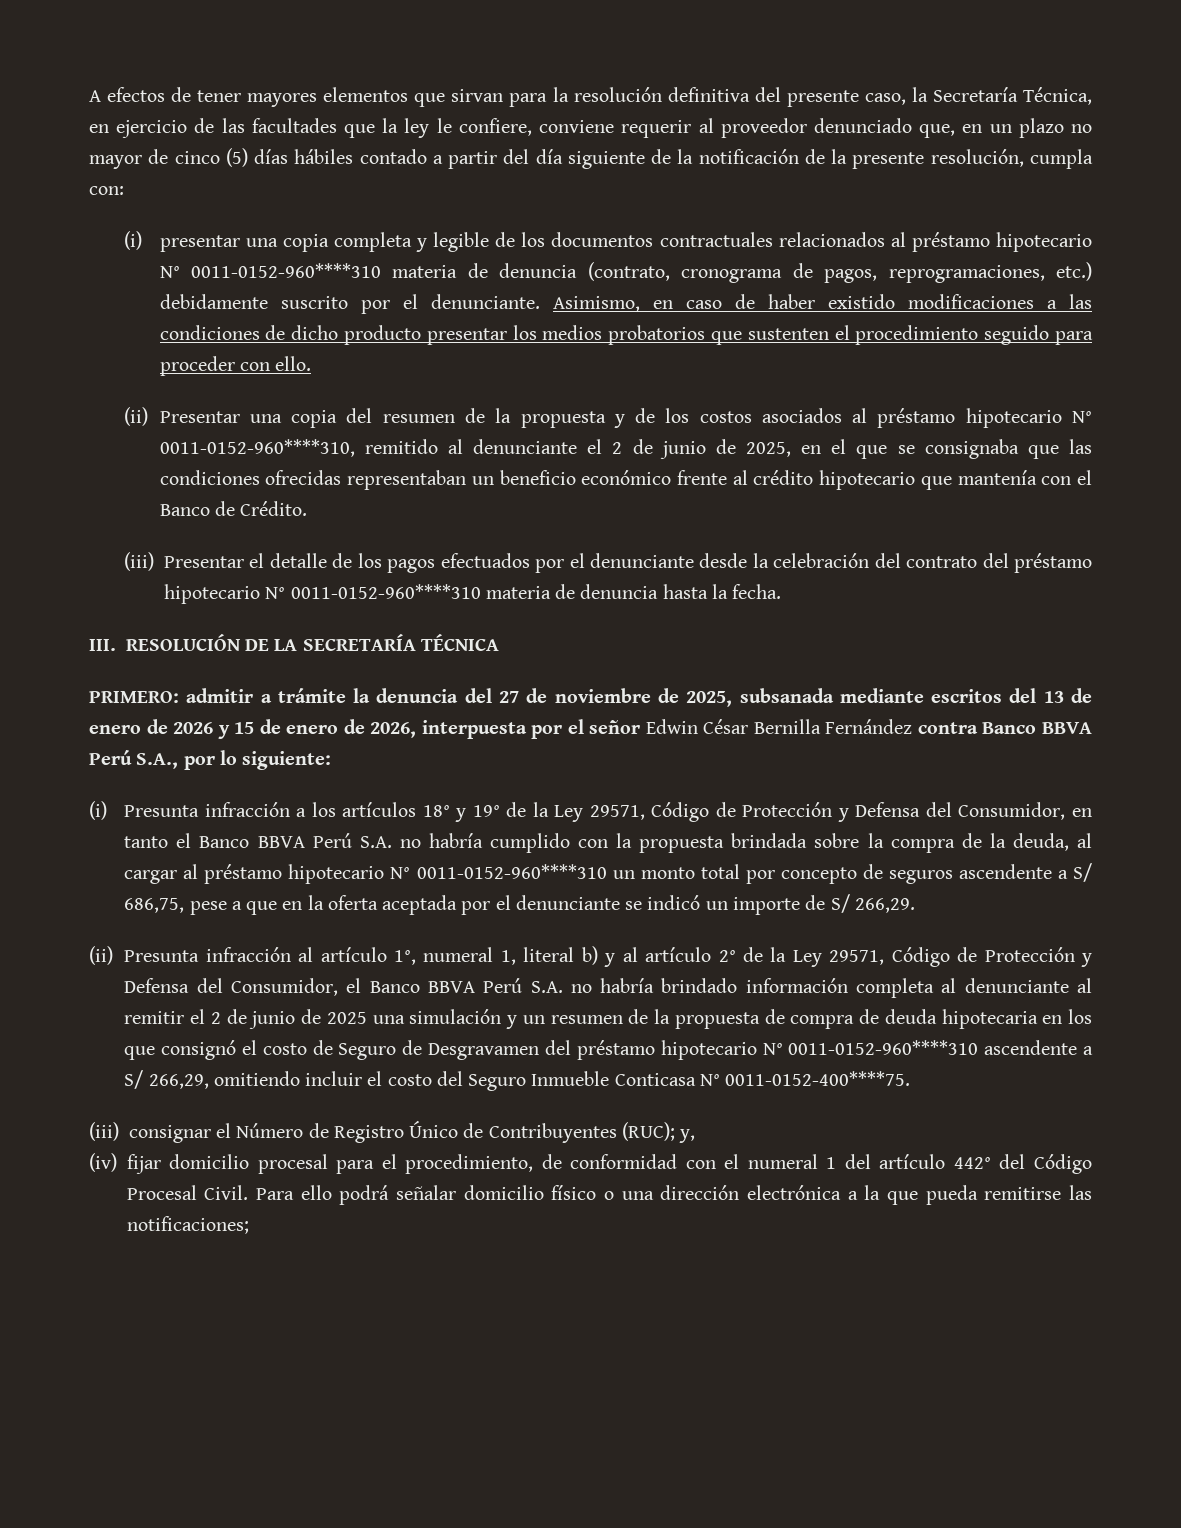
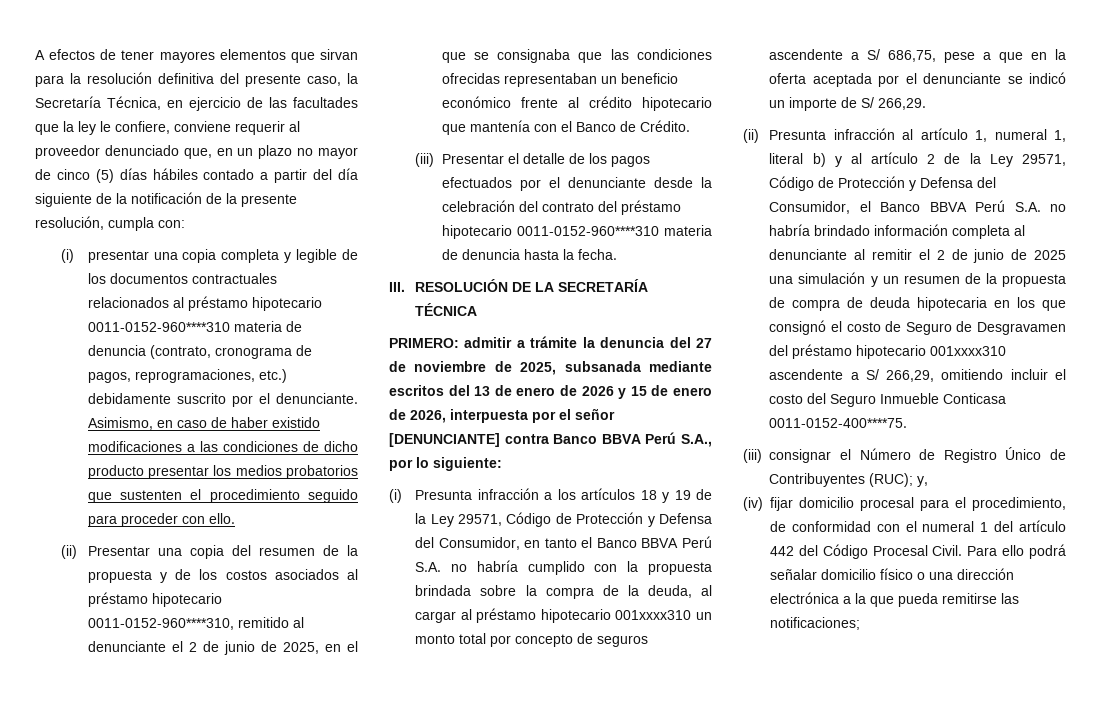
- (i) presentar una copia completa y legible de los documentos contractuales relacionados al préstamo hipotecario N° 0011-0152-960****310 materia de denuncia (contrato, cronograma de pagos, reprogramaciones, etc.) debidamente suscrito por el denunciante.
+ (i) presentar una copia completa y legible de los documentos contractuales relacionados al préstamo hipotecario 0011-0152-960****310 materia de denuncia (contrato, cronograma de pagos, reprogramaciones, etc.) debidamente suscrito por el denunciante.
- (ii) Presentar una copia del resumen de la propuesta y de los costos asociados al préstamo hipotecario N° 0011-0152-960****310, remitido al denunciante el 2 de junio de 2025, en el que se consignaba que las condiciones ofrecidas representaban un beneficio económico frente al crédito hipotecario que mantenía con el Banco de Crédito.
+ (ii) Presentar una copia del resumen de la propuesta y de los costos asociados al préstamo hipotecario 0011-0152-960****310, remitido al denunciante el 2 de junio de 2025, en el que se consignaba que las condiciones ofrecidas representaban un beneficio económico frente al crédito hipotecario que mantenía con el Banco de Crédito.
- (iii) Presentar el detalle de los pagos efectuados por el denunciante desde la celebración del contrato del préstamo hipotecario N° 0011-0152-960****310 materia de denuncia hasta la fecha.
+ (iii) Presentar el detalle de los pagos efectuados por el denunciante desde la celebración del contrato del préstamo hipotecario 0011-0152-960****310 materia de denuncia hasta la fecha.
- PRIMERO: admitir a trámite la denuncia del 27 de noviembre de 2025, subsanada mediante escritos del 13 de enero de 2026 y 15 de enero de 2026, interpuesta por el señor Edwin César Bernilla Fernández contra Banco BBVA Perú S.A., por lo siguiente:
+ PRIMERO: admitir a trámite la denuncia del 27 de noviembre de 2025, subsanada mediante escritos del 13 de enero de 2026 y 15 de enero de 2026, interpuesta por el señor [DENUNCIANTE] contra Banco BBVA Perú S.A., por lo siguiente:
- (i) Presunta infracción a los artículos 18° y 19° de la Ley 29571, Código de Protección y Defensa del Consumidor, en tanto el Banco BBVA Perú S.A. no habría cumplido con la propuesta brindada sobre la compra de la deuda, al cargar al préstamo hipotecario N° 0011-0152-960****310 un monto total por concepto de seguros ascendente a S/ 686,75, pese a que en la oferta aceptada por el denunciante se indicó un importe de S/ 266,29.
+ (i) Presunta infracción a los artículos 18 y 19 de la Ley 29571, Código de Protección y Defensa del Consumidor, en tanto el Banco BBVA Perú S.A. no habría cumplido con la propuesta brindada sobre la compra de la deuda, al cargar al préstamo hipotecario 001xxxx310 un monto total por concepto de seguros ascendente a S/ 686,75, pese a que en la oferta aceptada por el denunciante se indicó un importe de S/ 266,29.
- (ii) Presunta infracción al artículo 1°, numeral 1, literal b) y al artículo 2° de la Ley 29571, Código de Protección y Defensa del Consumidor, el Banco BBVA Perú S.A. no habría brindado información completa al denunciante al remitir el 2 de junio de 2025 una simulación y un resumen de la propuesta de compra de deuda hipotecaria en los que consignó el costo de Seguro de Desgravamen del préstamo hipotecario N° 0011-0152-960****310 ascendente a S/ 266,29, omitiendo incluir el costo del Seguro Inmueble Conticasa N° 0011-0152-400****75.
+ (ii) Presunta infracción al artículo 1, numeral 1, literal b) y al artículo 2 de la Ley 29571, Código de Protección y Defensa del Consumidor, el Banco BBVA Perú S.A. no habría brindado información completa al denunciante al remitir el 2 de junio de 2025 una simulación y un resumen de la propuesta de compra de deuda hipotecaria en los que consignó el costo de Seguro de Desgravamen del préstamo hipotecario 001xxxx310 ascendente a S/ 266,29, omitiendo incluir el costo del Seguro Inmueble Conticasa 0011-0152-400****75.
- (iv) fijar domicilio procesal para el procedimiento, de conformidad con el numeral 1 del artículo 442° del Código Procesal Civil.
+ (iv) fijar domicilio procesal para el procedimiento, de conformidad con el numeral 1 del artículo 442 del Código Procesal Civil.

